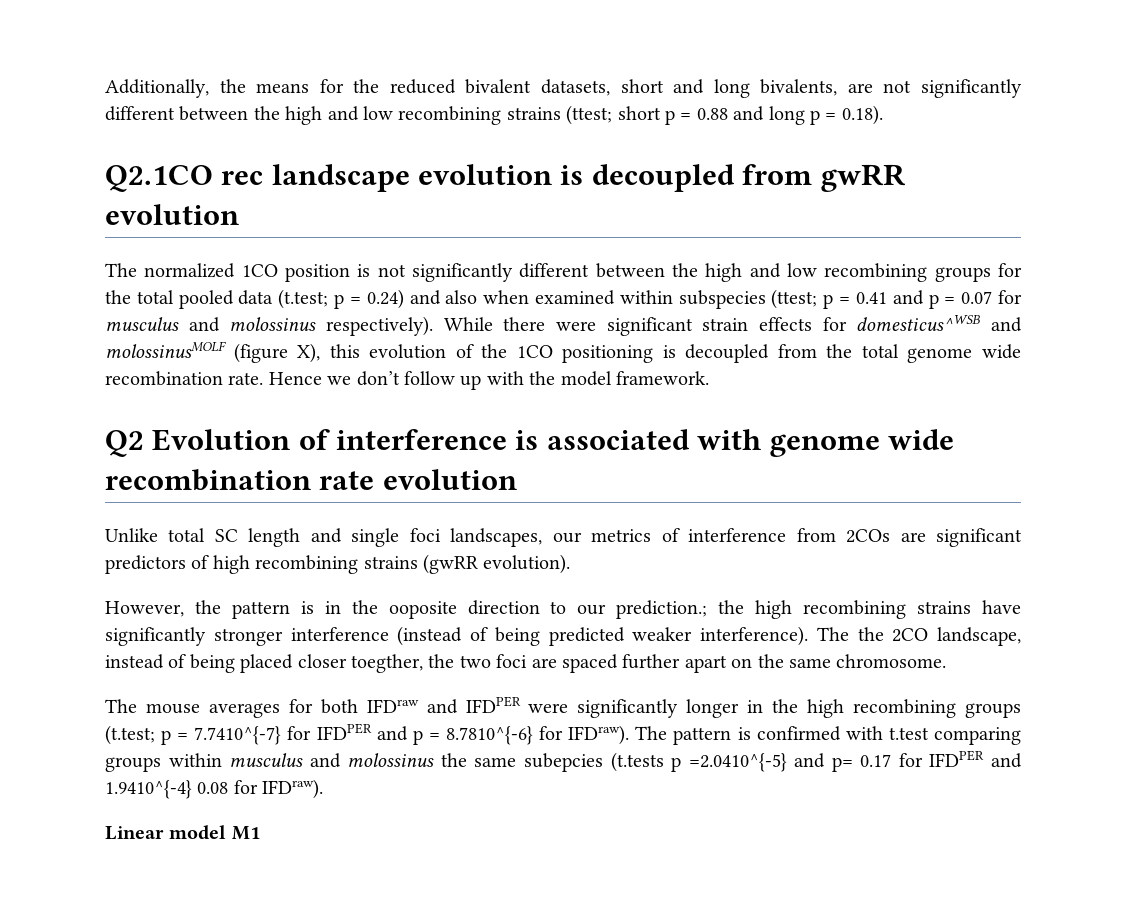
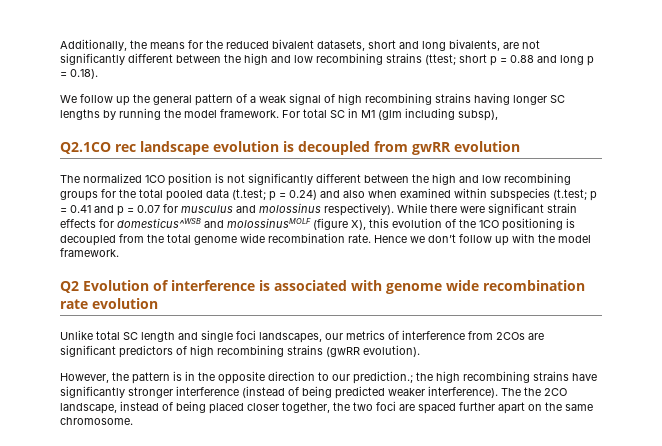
+ We follow up the general pattern of a weak signal of high recombining strains having longer SC lengths by running the model framework. For total SC in M1 (glm including subsp),
- The normalized 1CO position is not significantly different between the high and low recombining groups for the total pooled data (t.test; p = 0.24) and also when examined within subspecies (ttest; p = 0.41 and p = 0.07 for musculus and molossinus respectively).
+ The normalized 1CO position is not significantly different between the high and low recombining groups for the total pooled data (t.test; p = 0.24) and also when examined within subspecies (t.test; p = 0.41 and p = 0.07 for musculus and molossinus respectively).
- However, the pattern is in the ooposite direction to our prediction.; the high recombining strains have significantly stronger interference (instead of being predicted weaker interference).
+ However, the pattern is in the opposite direction to our prediction.; the high recombining strains have significantly stronger interference (instead of being predicted weaker interference).
- The the 2CO landscape, instead of being placed closer toegther, the two foci are spaced further apart on the same chromosome.
+ The the 2CO landscape, instead of being placed closer together, the two foci are spaced further apart on the same chromosome.
- The mouse averages for both IFDraw and IFDPER were significantly longer in the high recombining groups (t.test; p = 7.7410^{-7} for IFDPER and p = 8.7810^{-6} for IFDraw). The pattern is confirmed with t.test comparing groups within musculus and molossinus the same subepcies (t.tests p =2.0410^{-5} and p= 0.17 for IFDPER and 1.9410^{-4} 0.08 for IFDraw).
- Linear model M1

